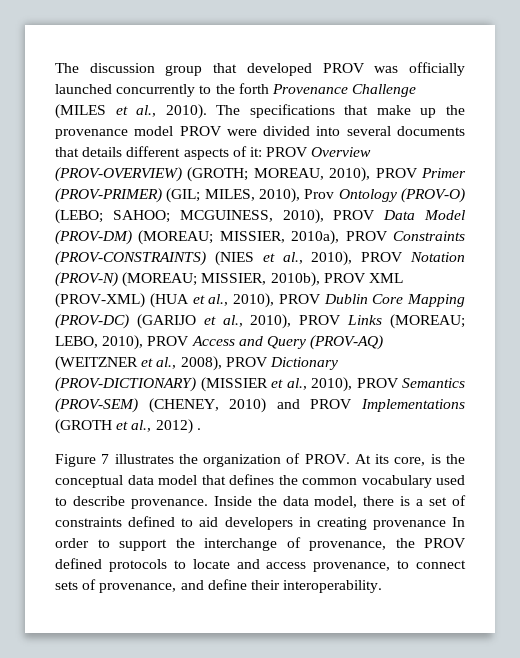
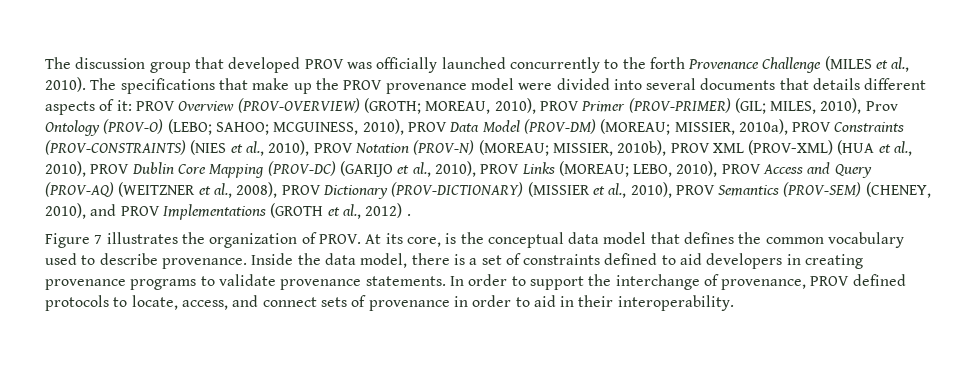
- The specifications that make up the provenance model PROV were divided into several documents that details different aspects of it:
+ The specifications that make up the PROV provenance model were divided into several documents that details different aspects of it:
- LEBO, 2010), PROV Access and Query (PROV-AQ) (WEITZNER et al., 2008), PROV Dictionary (PROV-DICTIONARY) (MISSIER et al., 2010), PROV Semantics (PROV-SEM) (CHENEY, 2010) and PROV Implementations (GROTH et al., 2012) .
+ LEBO, 2010), PROV Access and Query (PROV-AQ) (WEITZNER et al., 2008), PROV Dictionary (PROV-DICTIONARY) (MISSIER et al., 2010), PROV Semantics (PROV-SEM) (CHENEY, 2010), and PROV Implementations (GROTH et al., 2012) .
- Inside the data model, there is a set of constraints defined to aid developers in creating provenance In order to support the interchange of provenance, the PROV defined protocols to locate and access provenance, to connect sets of provenance, and define their interoperability.
+ Inside the data model, there is a set of constraints defined to aid developers in creating provenance programs to validate provenance statements. In order to support the interchange of provenance, PROV defined protocols to locate, access, and connect sets of provenance in order to aid in their interoperability.

